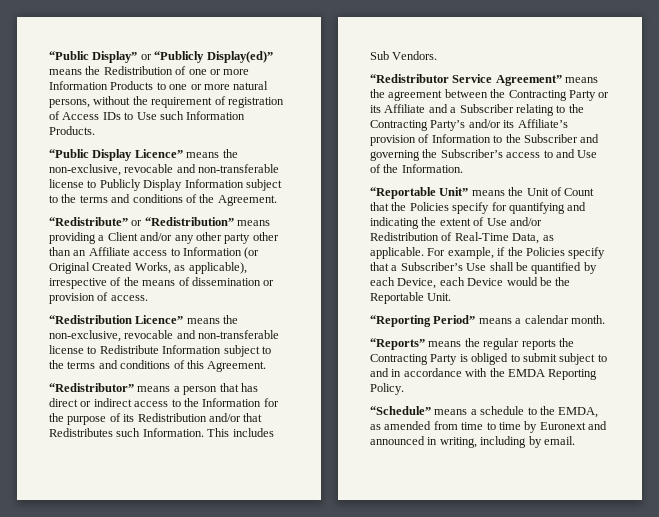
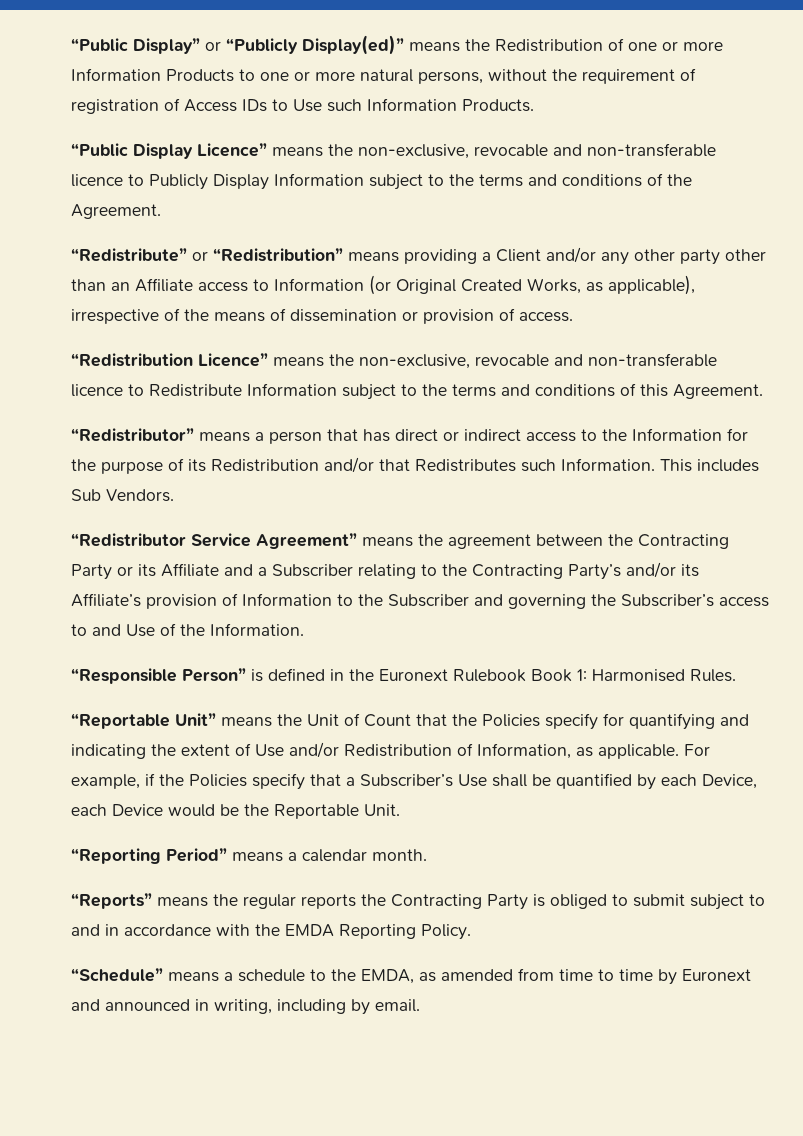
- “Public Display Licence” means the non-exclusive, revocable and non-transferable license to Publicly Display Information subject to the terms and conditions of the Agreement.
+ “Public Display Licence” means the non-exclusive, revocable and non-transferable licence to Publicly Display Information subject to the terms and conditions of the Agreement.
- “Redistribution Licence” means the non-exclusive, revocable and non-transferable license to Redistribute Information subject to the terms and conditions of this Agreement.
+ “Redistribution Licence” means the non-exclusive, revocable and non-transferable licence to Redistribute Information subject to the terms and conditions of this Agreement.
+ “Responsible Person” is defined in the Euronext Rulebook Book 1: Harmonised Rules.
- “Reportable Unit” means the Unit of Count that the Policies specify for quantifying and indicating the extent of Use and/or Redistribution of Real-Time Data, as applicable.
+ “Reportable Unit” means the Unit of Count that the Policies specify for quantifying and indicating the extent of Use and/or Redistribution of Information, as applicable.

